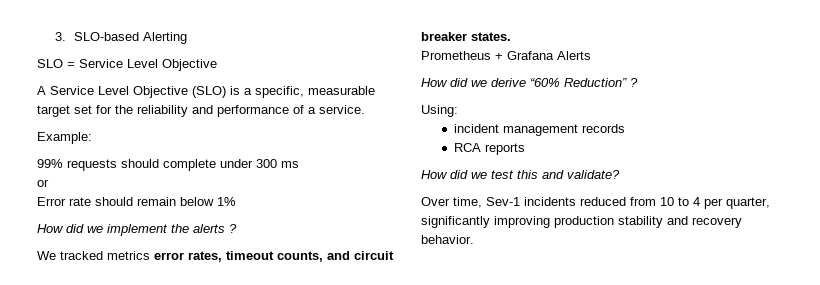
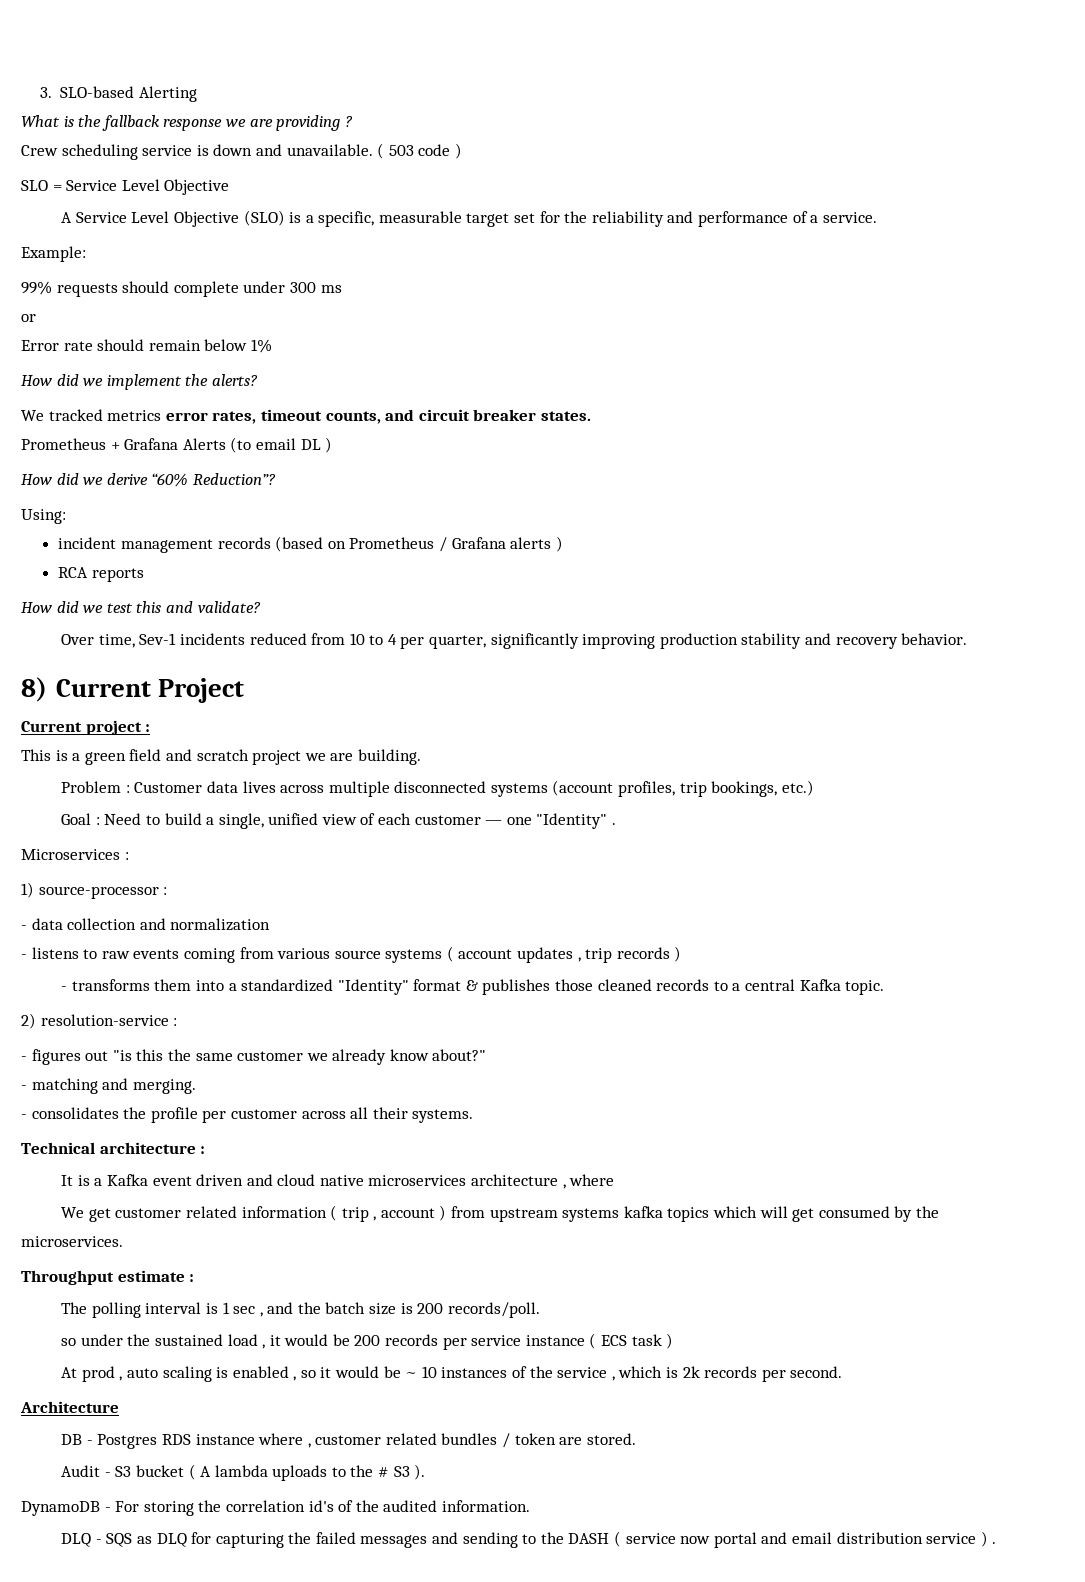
+ What is the fallback response we are providing ?
+ Crew scheduling service is down and unavailable. ( 503 code )
- How did we implement the alerts ?
+ How did we implement the alerts?
- Prometheus + Grafana Alerts
+ Prometheus + Grafana Alerts (to email DL )
- How did we derive “60% Reduction” ?
+ How did we derive “60% Reduction”?
- incident management records
+ incident management records (based on Prometheus / Grafana alerts )
+ 8) Current Project
+ Current project :
+ This is a green field and scratch project we are building.
+ Problem : Customer data lives across multiple disconnected systems (account profiles, trip bookings, etc.)
+ Goal : Need to build a single, unified view of each customer — one "Identity" .
+ Microservices :
+ 1) source-processor :
+ - data collection and normalization
+ - listens to raw events coming from various source systems ( account updates , trip records )
+ - transforms them into a standardized "Identity" format & publishes those cleaned records to a central Kafka topic.
+ 2) resolution-service :
+ - figures out "is this the same customer we already know about?"
+ - matching and merging.
+ - consolidates the profile per customer across all their systems.
+ Technical architecture :
+ It is a Kafka event driven and cloud native microservices architecture , where
+ We get customer related information ( trip , account ) from upstream systems kafka topics which will get consumed by the microservices.
+ Throughput estimate :
+ The polling interval is 1 sec , and the batch size is 200 records/poll.
+ so under the sustained load , it would be 200 records per service instance ( ECS task )
+ At prod , auto scaling is enabled , so it would be ~ 10 instances of the service , which is 2k records per second.
+ Architecture
+ DB - Postgres RDS instance where , customer related bundles / token are stored.
+ Audit - S3 bucket ( A lambda uploads to the # S3 ).
+ DynamoDB - For storing the correlation id's of the audited information.
+ DLQ - SQS as DLQ for capturing the failed messages and sending to the DASH ( service now portal and email distribution service ) .

